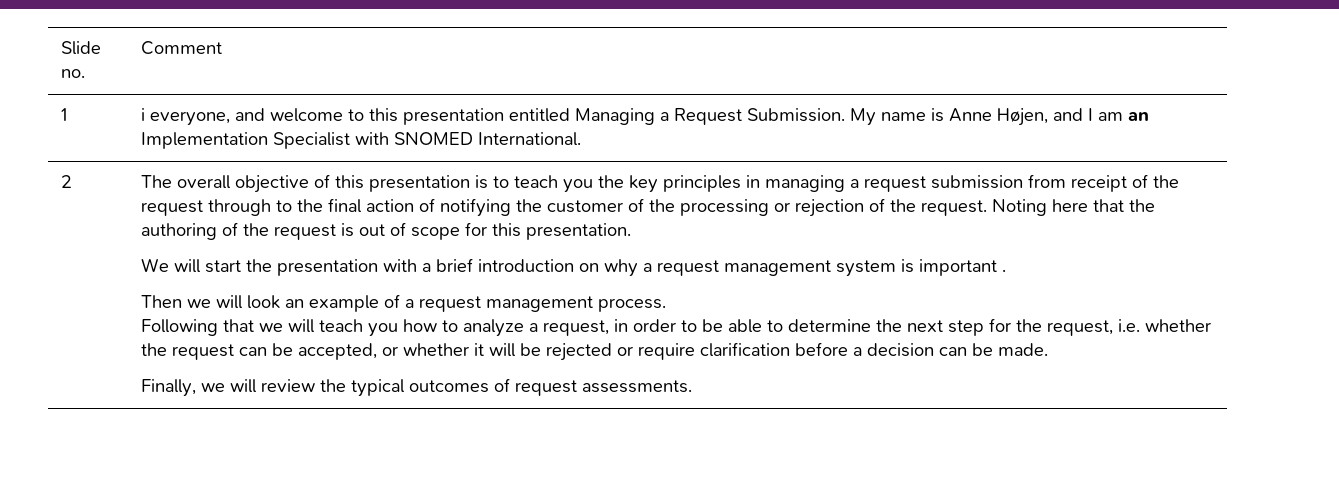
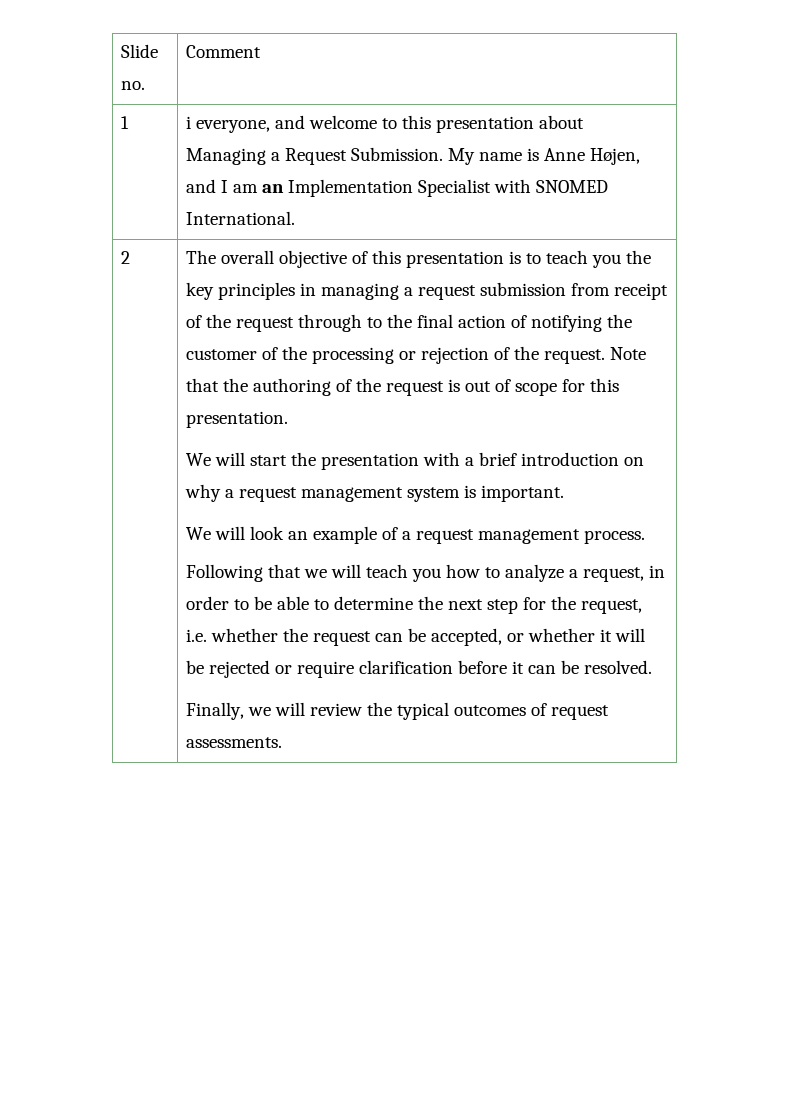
- 1 | i everyone, and welcome to this presentation entitled Managing a Request Submission. My name is Anne Højen, and I am an Implementation Specialist with SNOMED International.
+ 1 | i everyone, and welcome to this presentation about Managing a Request Submission. My name is Anne Højen, and I am an Implementation Specialist with SNOMED International.
- Noting here that the authoring of the request is out of scope for this presentation.
+ Note that the authoring of the request is out of scope for this presentation.
- We will start the presentation with a brief introduction on why a request management system is important .
- Then we will look an example of a request management process.
+ We will start the presentation with a brief introduction on why a request management system is important.
+ We will look an example of a request management process.
- Following that we will teach you how to analyze a request, in order to be able to determine the next step for the request, i.e. whether the request can be accepted, or whether it will be rejected or require clarification before a decision can be made.
+ Following that we will teach you how to analyze a request, in order to be able to determine the next step for the request, i.e. whether the request can be accepted, or whether it will be rejected or require clarification before it can be resolved.

